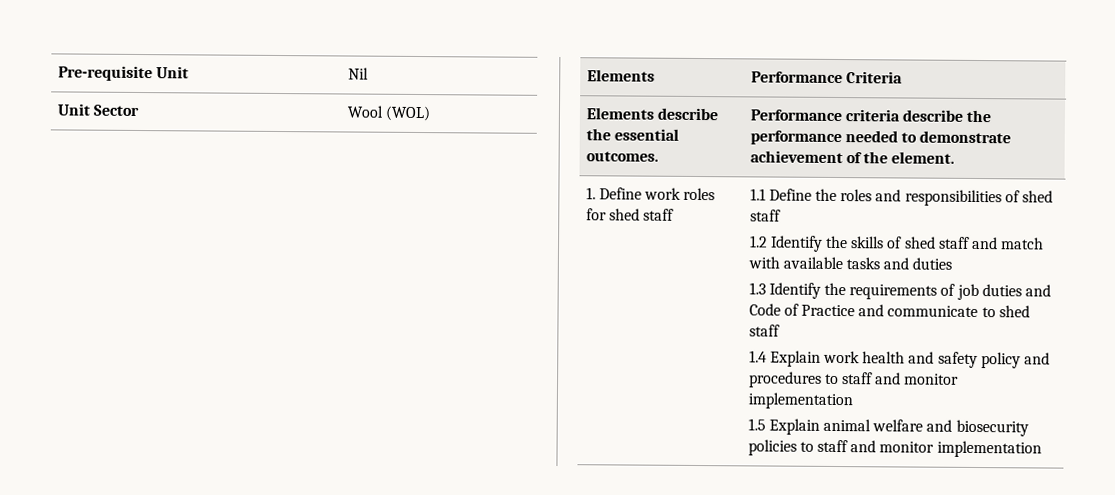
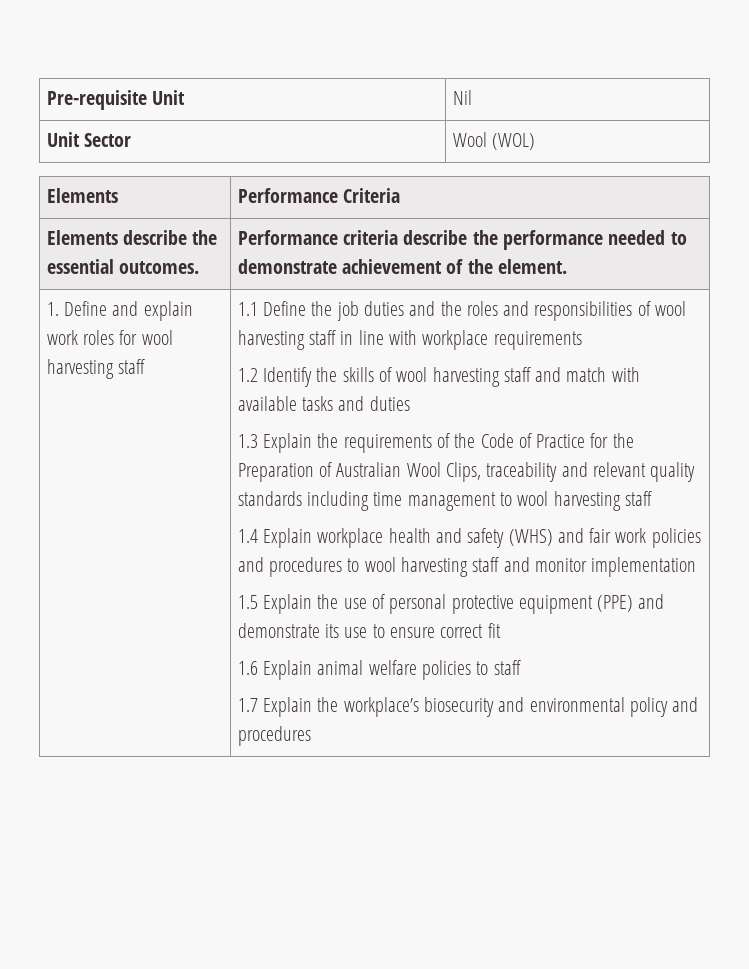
- 1. Define work roles for shed staff
+ 1. Define and explain work roles for wool harvesting staff
- 1.1 Define the roles and responsibilities of shed staff
+ 1.1 Define the job duties and the roles and responsibilities of wool harvesting staff in line with workplace requirements
- 1.2 Identify the skills of shed staff and match with available tasks and duties
+ 1.2 Identify the skills of wool harvesting staff and match with available tasks and duties
- 1.3 Identify the requirements of job duties and Code of Practice and communicate to shed staff
+ 1.3 Explain the requirements of the Code of Practice for the Preparation of Australian Wool Clips, traceability and relevant quality standards including time management to wool harvesting staff
- 1.4 Explain work health and safety policy and procedures to staff and monitor implementation
+ 1.4 Explain workplace health and safety (WHS) and fair work policies and procedures to wool harvesting staff and monitor implementation
- 1.5 Explain animal welfare and biosecurity policies to staff and monitor implementation
+ 1.5 Explain the use of personal protective equipment (PPE) and demonstrate its use to ensure correct fit
+ 1.6 Explain animal welfare policies to staff
+ 1.7 Explain the workplace’s biosecurity and environmental policy and procedures

